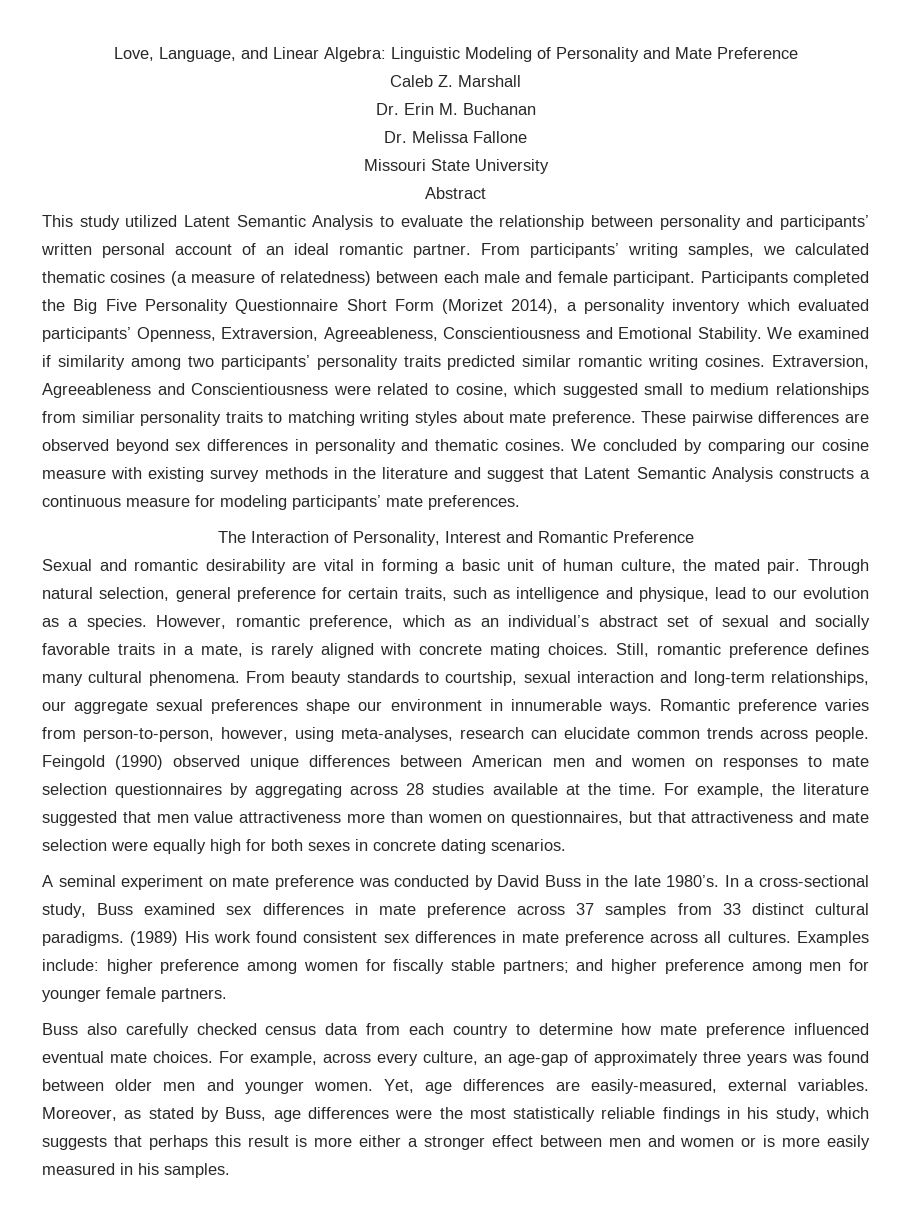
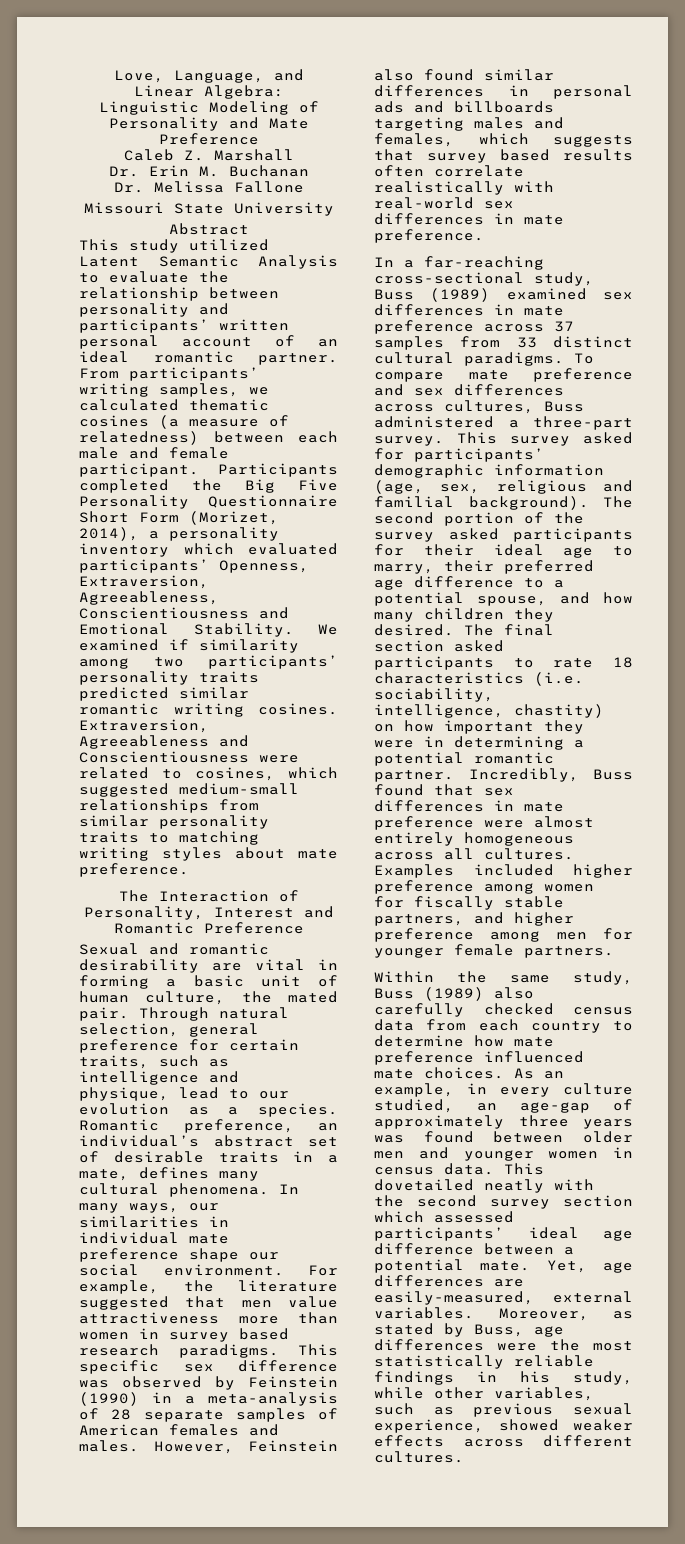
- Participants completed the Big Five Personality Questionnaire Short Form (Morizet 2014), a personality inventory which evaluated participants’ Openness, Extraversion, Agreeableness, Conscientiousness and Emotional Stability.
+ Participants completed the Big Five Personality Questionnaire Short Form (Morizet, 2014), a personality inventory which evaluated participants’ Openness, Extraversion, Agreeableness, Conscientiousness and Emotional Stability.
- Extraversion, Agreeableness and Conscientiousness were related to cosine, which suggested small to medium relationships from similiar personality traits to matching writing styles about mate preference. These pairwise differences are observed beyond sex differences in personality and thematic cosines. We concluded by comparing our cosine measure with existing survey methods in the literature and suggest that Latent Semantic Analysis constructs a continuous measure for modeling participants’ mate preferences.
+ Extraversion, Agreeableness and Conscientiousness were related to cosines, which suggested medium-small relationships from similar personality traits to matching writing styles about mate preference.
- However, romantic preference, which as an individual’s abstract set of sexual and socially favorable traits in a mate, is rarely aligned with concrete mating choices. Still, romantic preference defines many cultural phenomena. From beauty standards to courtship, sexual interaction and long-term relationships, our aggregate sexual preferences shape our environment in innumerable ways. Romantic preference varies from person-to-person, however, using meta-analyses, research can elucidate common trends across people. Feingold (1990) observed unique differences between American men and women on responses to mate selection questionnaires by aggregating across 28 studies available at the time.
+ Romantic preference, an individual’s abstract set of desirable traits in a mate, defines many cultural phenomena. In many ways, our similarities in individual mate preference shape our social environment.
- For example, the literature suggested that men value attractiveness more than women on questionnaires, but that attractiveness and mate selection were equally high for both sexes in concrete dating scenarios.
- A seminal experiment on mate preference was conducted by David Buss in the late 1980’s. In a cross-sectional study, Buss examined sex differences in mate preference across 37 samples from 33 distinct cultural paradigms.
+ For example, the literature suggested that men value attractiveness more than women in survey based research paradigms. This specific sex difference was observed by Feinstein (1990) in a meta-analysis of 28 separate samples of American females and males. However, Feinstein also found similar differences in personal ads and billboards targeting males and females, which suggests that survey based results often correlate realistically with real-world sex differences in mate preference.
+ In a far-reaching cross-sectional study, Buss (1989) examined sex differences in mate preference across 37 samples from 33 distinct cultural paradigms.
- (1989) His work found consistent sex differences in mate preference across all cultures.
+ To compare mate preference and sex differences across cultures, Buss administered a three-part survey. This survey asked for participants’ demographic information (age, sex, religious and familial background). The second portion of the survey asked participants for their ideal age to marry, their preferred age difference to a potential spouse, and how many children they desired. The final section asked participants to rate 18 characteristics (i.e. sociability, intelligence, chastity) on how important they were in determining a potential romantic partner. Incredibly, Buss found that sex differences in mate preference were almost entirely homogeneous across all cultures.
- Examples include: higher preference among women for fiscally stable partners; and higher preference among men for younger female partners.
+ Examples included higher preference among women for fiscally stable partners, and higher preference among men for younger female partners.
- Buss also carefully checked census data from each country to determine how mate preference influenced eventual mate choices.
+ Within the same study, Buss (1989) also carefully checked census data from each country to determine how mate preference influenced mate choices.
- For example, across every culture, an age-gap of approximately three years was found between older men and younger women.
+ As an example, in every culture studied, an age-gap of approximately three years was found between older men and younger women in census data. This dovetailed neatly with the second survey section which assessed participants’ ideal age difference between a potential mate.
- Moreover, as stated by Buss, age differences were the most statistically reliable findings in his study, which suggests that perhaps this result is more either a stronger effect between men and women or is more easily measured in his samples.
+ Moreover, as stated by Buss, age differences were the most statistically reliable findings in his study, while other variables, such as previous sexual experience, showed weaker effects across different cultures.

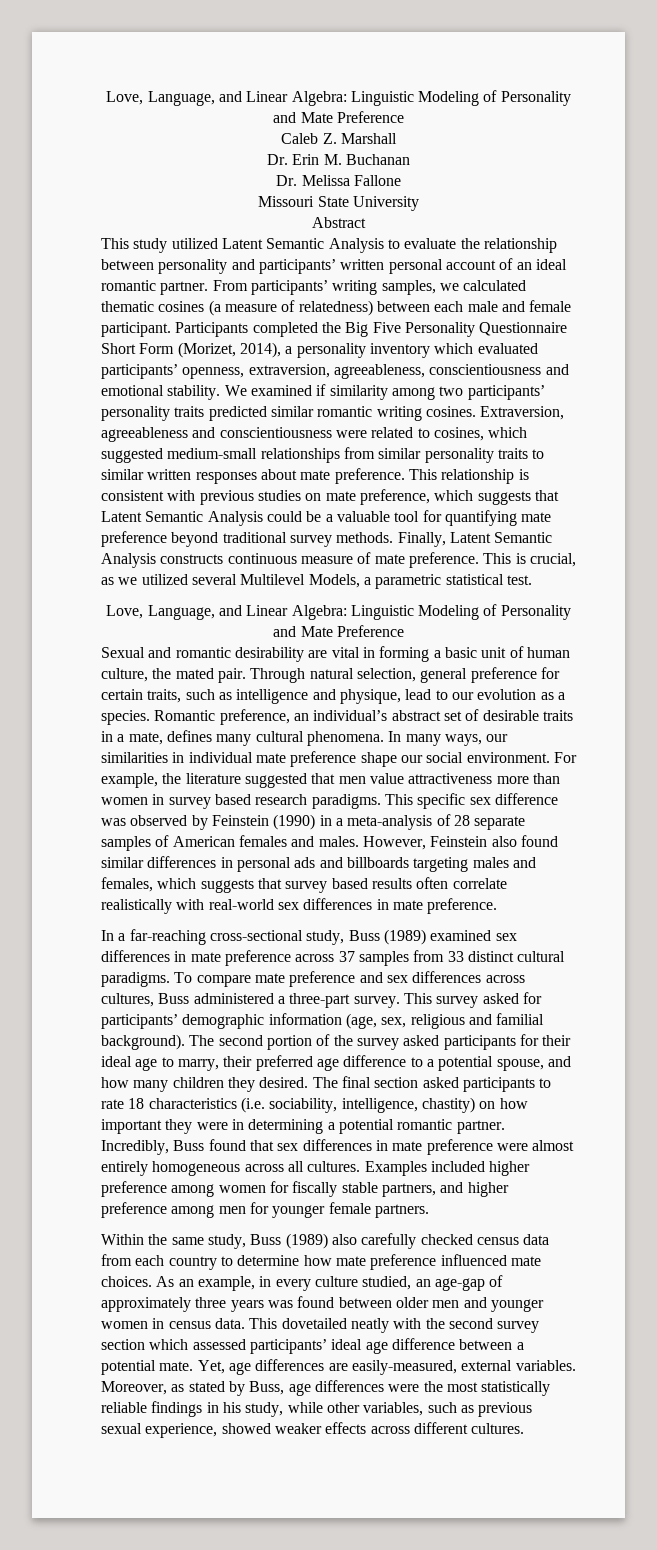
- Participants completed the Big Five Personality Questionnaire Short Form (Morizet, 2014), a personality inventory which evaluated participants’ Openness, Extraversion, Agreeableness, Conscientiousness and Emotional Stability.
+ Participants completed the Big Five Personality Questionnaire Short Form (Morizet, 2014), a personality inventory which evaluated participants’ openness, extraversion, agreeableness, conscientiousness and emotional stability.
- Extraversion, Agreeableness and Conscientiousness were related to cosines, which suggested medium-small relationships from similar personality traits to matching writing styles about mate preference.
- The Interaction of Personality, Interest and Romantic Preference
+ Extraversion, agreeableness and conscientiousness were related to cosines, which suggested medium-small relationships from similar personality traits to similar written responses about mate preference. This relationship is consistent with previous studies on mate preference, which suggests that Latent Semantic Analysis could be a valuable tool for quantifying mate preference beyond traditional survey methods. Finally, Latent Semantic Analysis constructs continuous measure of mate preference. This is crucial, as we utilized several Multilevel Models, a parametric statistical test.
+ Love, Language, and Linear Algebra: Linguistic Modeling of Personality and Mate Preference

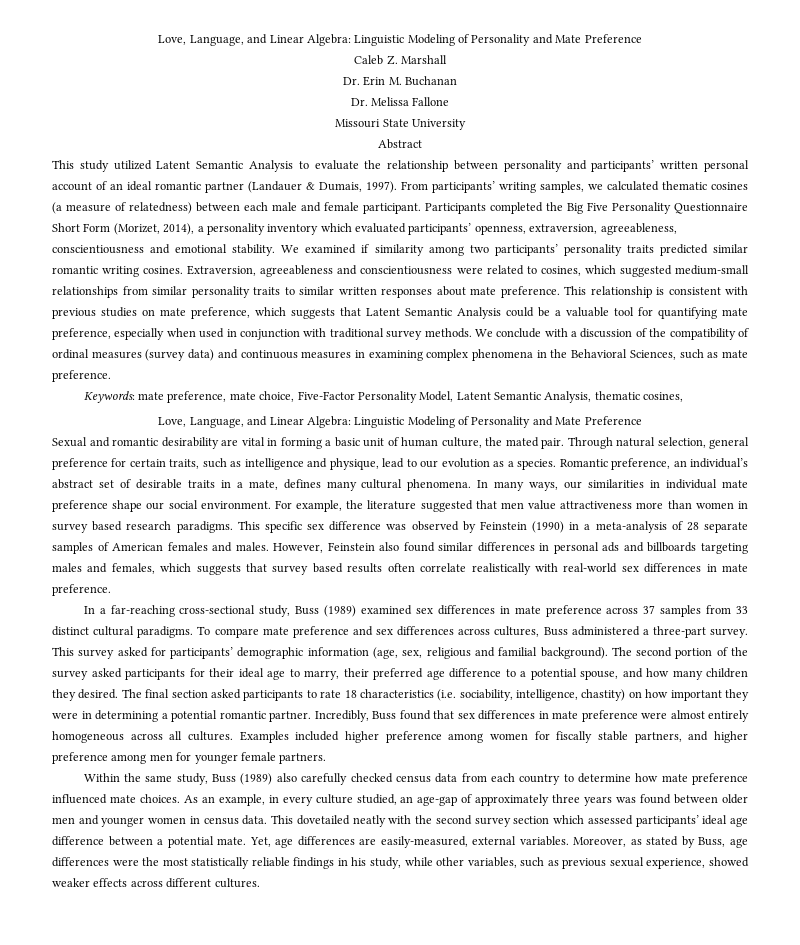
- This study utilized Latent Semantic Analysis to evaluate the relationship between personality and participants’ written personal account of an ideal romantic partner.
+ This study utilized Latent Semantic Analysis to evaluate the relationship between personality and participants’ written personal account of an ideal romantic partner (Landauer & Dumais, 1997).
- This relationship is consistent with previous studies on mate preference, which suggests that Latent Semantic Analysis could be a valuable tool for quantifying mate preference beyond traditional survey methods. Finally, Latent Semantic Analysis constructs continuous measure of mate preference. This is crucial, as we utilized several Multilevel Models, a parametric statistical test.
+ This relationship is consistent with previous studies on mate preference, which suggests that Latent Semantic Analysis could be a valuable tool for quantifying mate preference, especially when used in conjunction with traditional survey methods. We conclude with a discussion of the compatibility of ordinal measures (survey data) and continuous measures in examining complex phenomena in the Behavioral Sciences, such as mate preference.
+ Keywords: mate preference, mate choice, Five-Factor Personality Model, Latent Semantic Analysis, thematic cosines,

